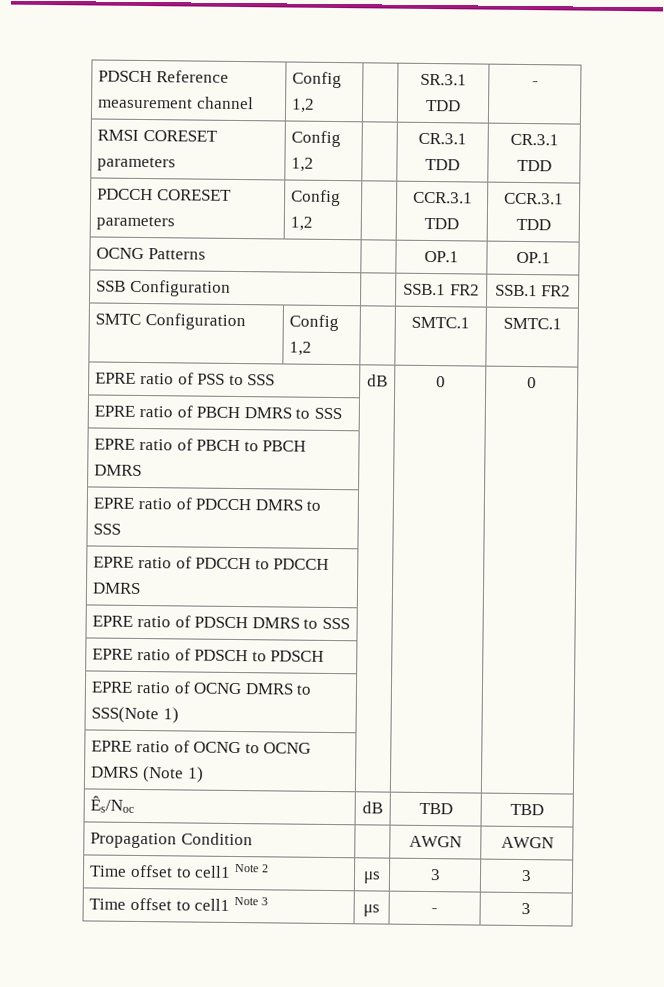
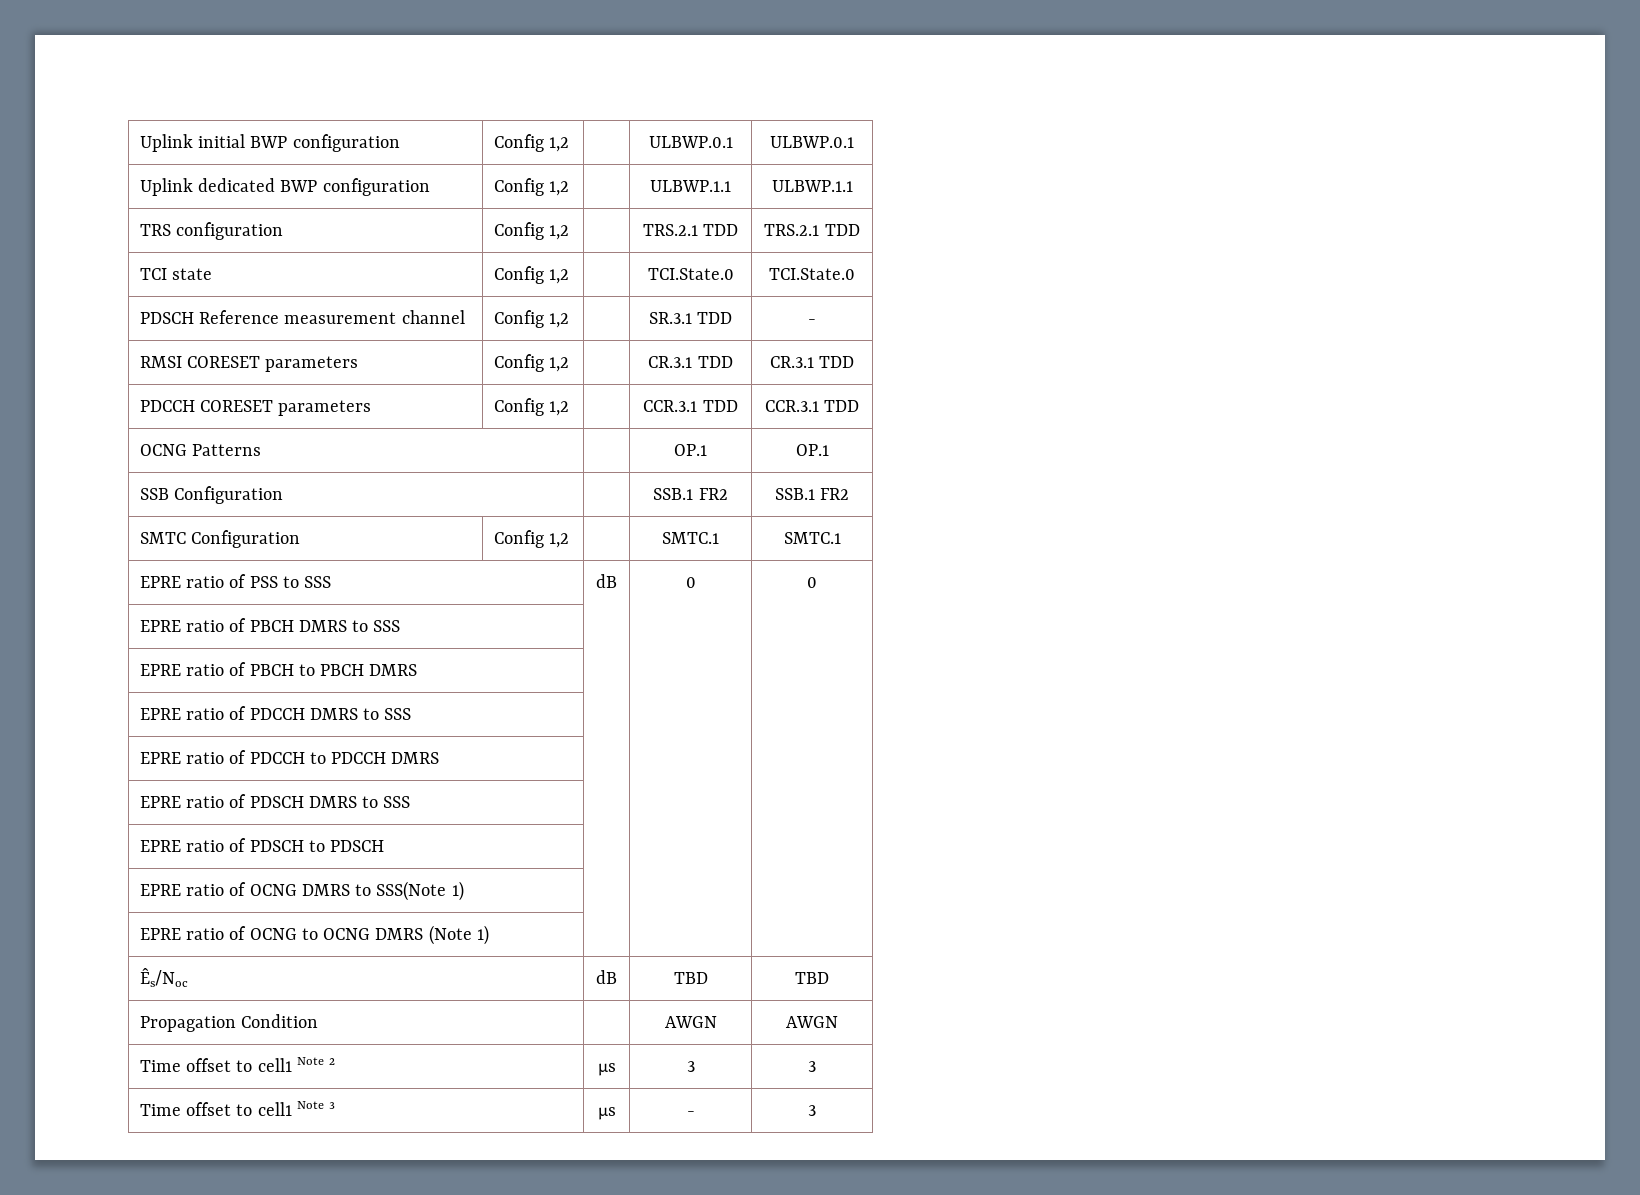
+ Uplink initial BWP configuration | Config 1,2 | | ULBWP.0.1 | ULBWP.0.1
+ Uplink dedicated BWP configuration | Config 1,2 | | ULBWP.1.1 | ULBWP.1.1
+ TRS configuration | Config 1,2 | | TRS.2.1 TDD | TRS.2.1 TDD
+ TCI state | Config 1,2 | | TCI.State.0 | TCI.State.0

